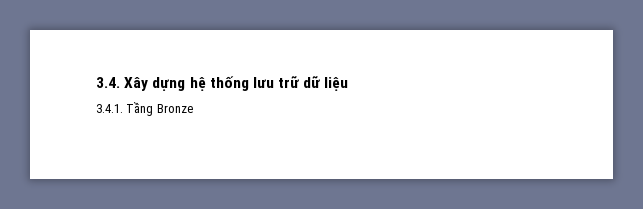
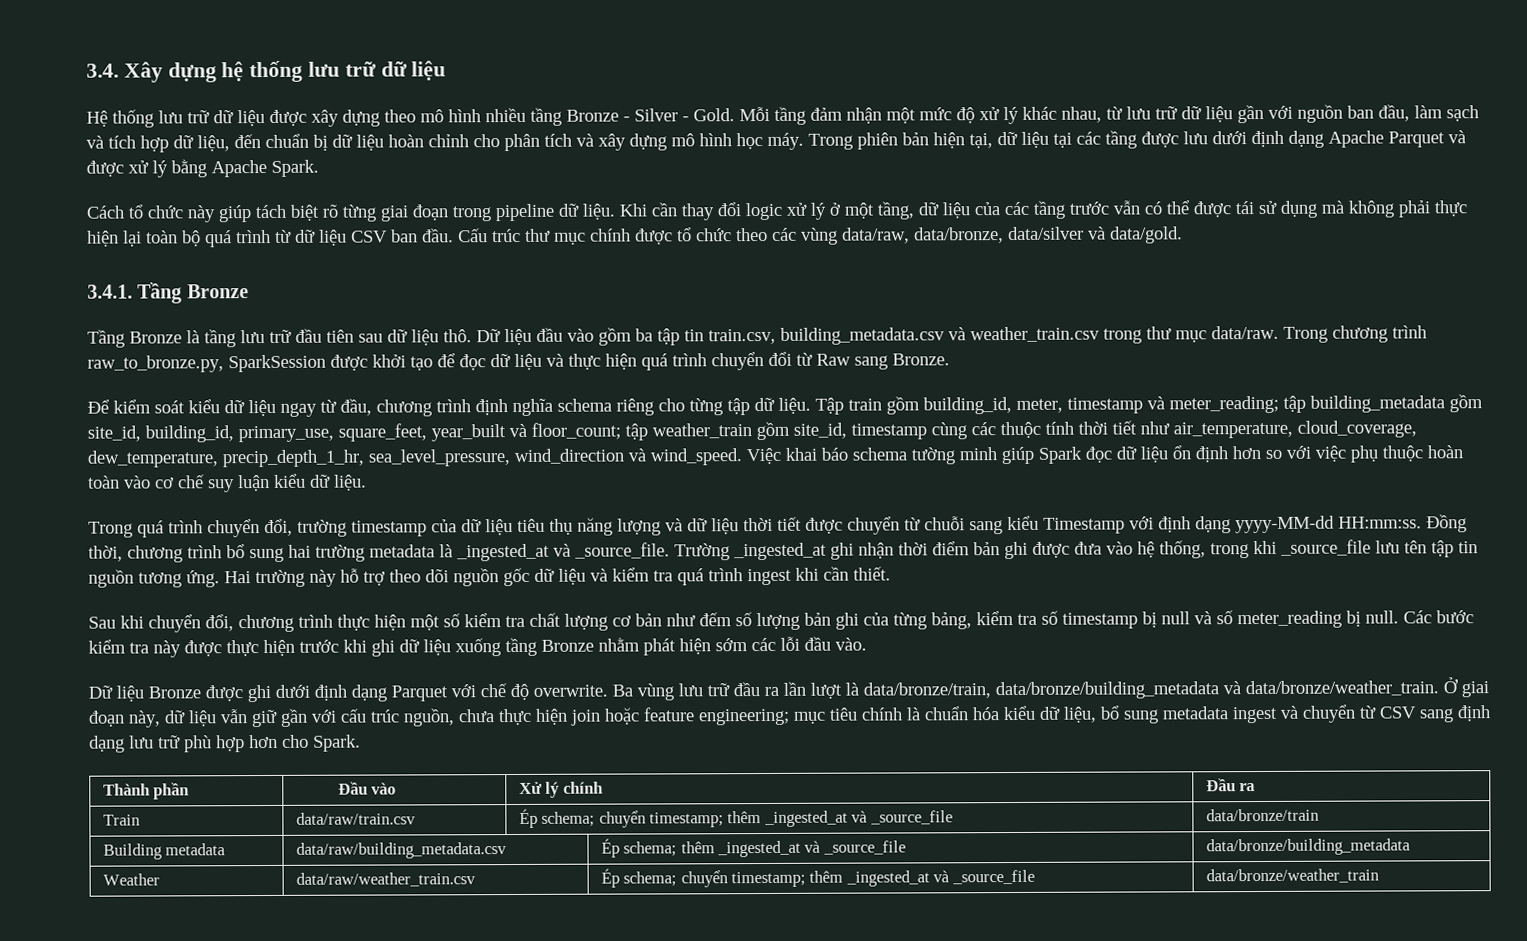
+ Hệ thống lưu trữ dữ liệu được xây dựng theo mô hình nhiều tầng Bronze - Silver - Gold. Mỗi tầng đảm nhận một mức độ xử lý khác nhau, từ lưu trữ dữ liệu gần với nguồn ban đầu, làm sạch và tích hợp dữ liệu, đến chuẩn bị dữ liệu hoàn chỉnh cho phân tích và xây dựng mô hình học máy. Trong phiên bản hiện tại, dữ liệu tại các tầng được lưu dưới định dạng Apache Parquet và được xử lý bằng Apache Spark.
+ Cách tổ chức này giúp tách biệt rõ từng giai đoạn trong pipeline dữ liệu. Khi cần thay đổi logic xử lý ở một tầng, dữ liệu của các tầng trước vẫn có thể được tái sử dụng mà không phải thực hiện lại toàn bộ quá trình từ dữ liệu CSV ban đầu. Cấu trúc thư mục chính được tổ chức theo các vùng data/raw, data/bronze, data/silver và data/gold.
  3.4.1. Tầng Bronze
+ Tầng Bronze là tầng lưu trữ đầu tiên sau dữ liệu thô. Dữ liệu đầu vào gồm ba tập tin train.csv, building_metadata.csv và weather_train.csv trong thư mục data/raw. Trong chương trình raw_to_bronze.py, SparkSession được khởi tạo để đọc dữ liệu và thực hiện quá trình chuyển đổi từ Raw sang Bronze.
+ Để kiểm soát kiểu dữ liệu ngay từ đầu, chương trình định nghĩa schema riêng cho từng tập dữ liệu. Tập train gồm building_id, meter, timestamp và meter_reading; tập building_metadata gồm site_id, building_id, primary_use, square_feet, year_built và floor_count; tập weather_train gồm site_id, timestamp cùng các thuộc tính thời tiết như air_temperature, cloud_coverage, dew_temperature, precip_depth_1_hr, sea_level_pressure, wind_direction và wind_speed. Việc khai báo schema tường minh giúp Spark đọc dữ liệu ổn định hơn so với việc phụ thuộc hoàn toàn vào cơ chế suy luận kiểu dữ liệu.
+ Trong quá trình chuyển đổi, trường timestamp của dữ liệu tiêu thụ năng lượng và dữ liệu thời tiết được chuyển từ chuỗi sang kiểu Timestamp với định dạng yyyy-MM-dd HH:mm:ss. Đồng thời, chương trình bổ sung hai trường metadata là _ingested_at và _source_file. Trường _ingested_at ghi nhận thời điểm bản ghi được đưa vào hệ thống, trong khi _source_file lưu tên tập tin nguồn tương ứng. Hai trường này hỗ trợ theo dõi nguồn gốc dữ liệu và kiểm tra quá trình ingest khi cần thiết.
+ Sau khi chuyển đổi, chương trình thực hiện một số kiểm tra chất lượng cơ bản như đếm số lượng bản ghi của từng bảng, kiểm tra số timestamp bị null và số meter_reading bị null. Các bước kiểm tra này được thực hiện trước khi ghi dữ liệu xuống tầng Bronze nhằm phát hiện sớm các lỗi đầu vào.
+ Dữ liệu Bronze được ghi dưới định dạng Parquet với chế độ overwrite. Ba vùng lưu trữ đầu ra lần lượt là data/bronze/train, data/bronze/building_metadata và data/bronze/weather_train. Ở giai đoạn này, dữ liệu vẫn giữ gần với cấu trúc nguồn, chưa thực hiện join hoặc feature engineering; mục tiêu chính là chuẩn hóa kiểu dữ liệu, bổ sung metadata ingest và chuyển từ CSV sang định dạng lưu trữ phù hợp hơn cho Spark.
+ Thành phần | Đầu vào | Xử lý chính | Đầu ra
+ Train | data/raw/train.csv | Ép schema; chuyển timestamp; thêm _ingested_at và _source_file | data/bronze/train
+ Building metadata | data/raw/building_metadata.csv | Ép schema; thêm _ingested_at và _source_file | data/bronze/building_metadata
+ Weather | data/raw/weather_train.csv | Ép schema; chuyển timestamp; thêm _ingested_at và _source_file | data/bronze/weather_train

